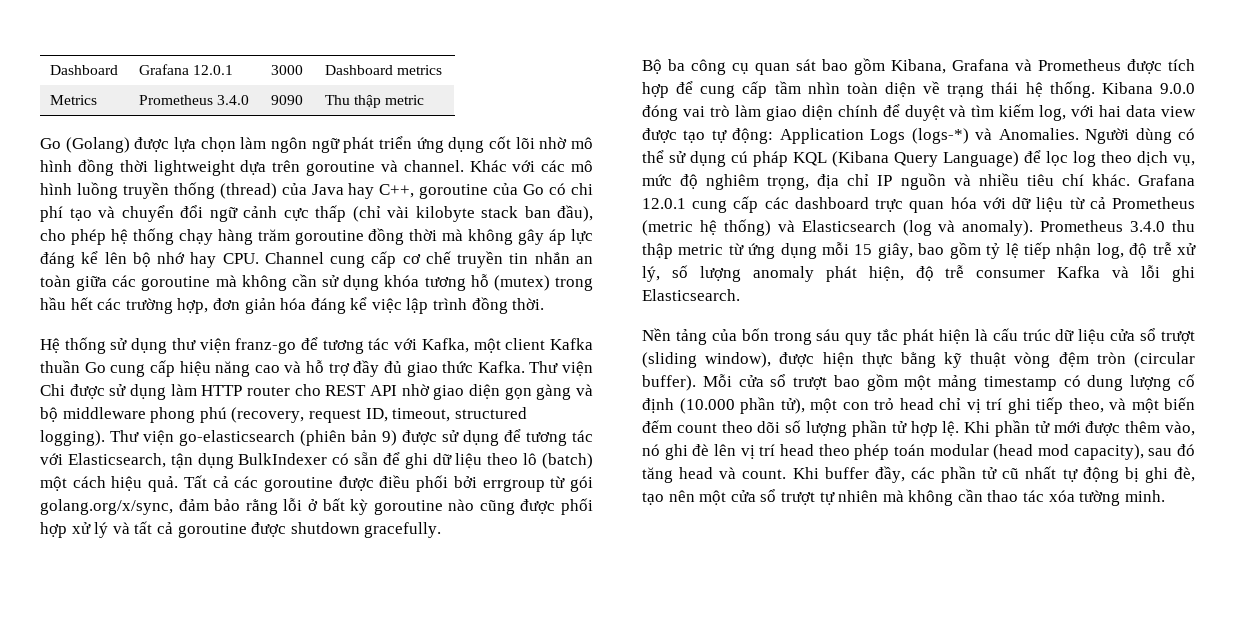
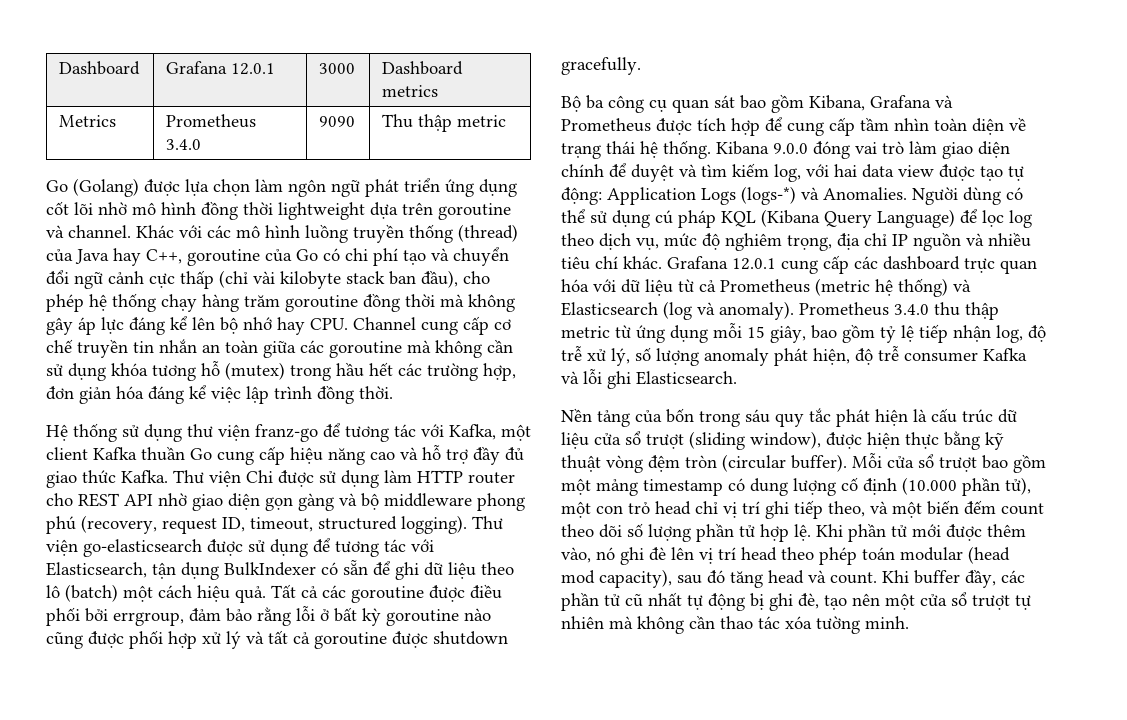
- Thư viện go-elasticsearch (phiên bản 9) được sử dụng để tương tác với Elasticsearch, tận dụng BulkIndexer có sẵn để ghi dữ liệu theo lô (batch) một cách hiệu quả.
+ Thư viện go-elasticsearch được sử dụng để tương tác với Elasticsearch, tận dụng BulkIndexer có sẵn để ghi dữ liệu theo lô (batch) một cách hiệu quả.
- Tất cả các goroutine được điều phối bởi errgroup từ gói golang.org/x/sync, đảm bảo rằng lỗi ở bất kỳ goroutine nào cũng được phối hợp xử lý và tất cả goroutine được shutdown gracefully.
+ Tất cả các goroutine được điều phối bởi errgroup, đảm bảo rằng lỗi ở bất kỳ goroutine nào cũng được phối hợp xử lý và tất cả goroutine được shutdown gracefully.

